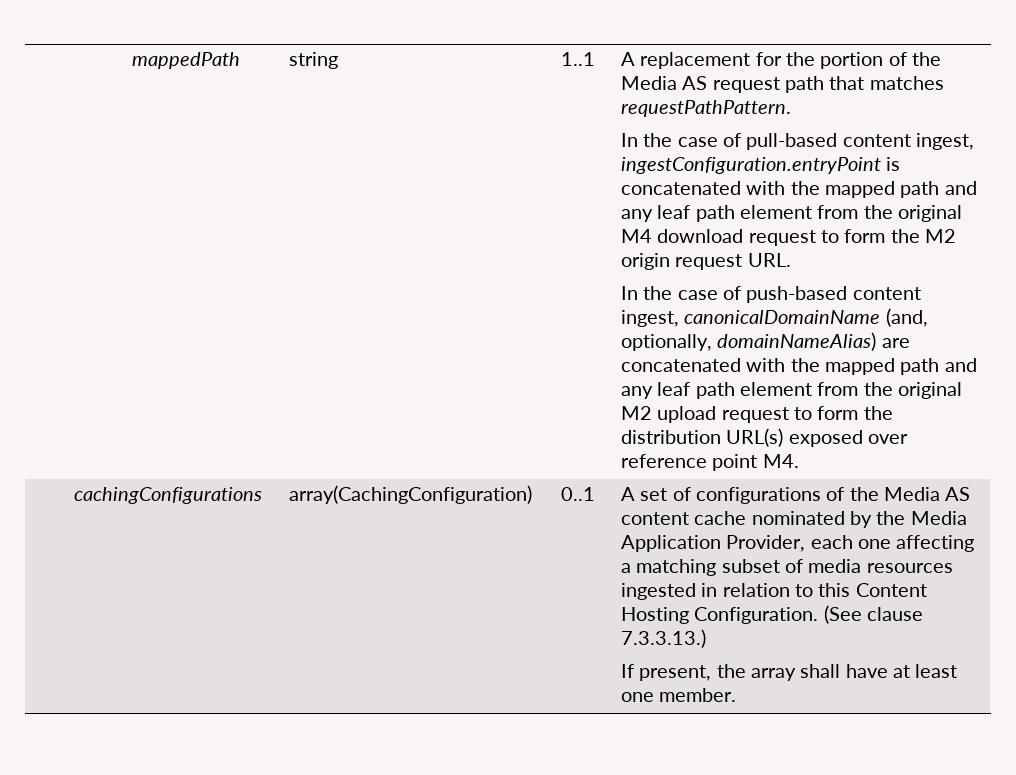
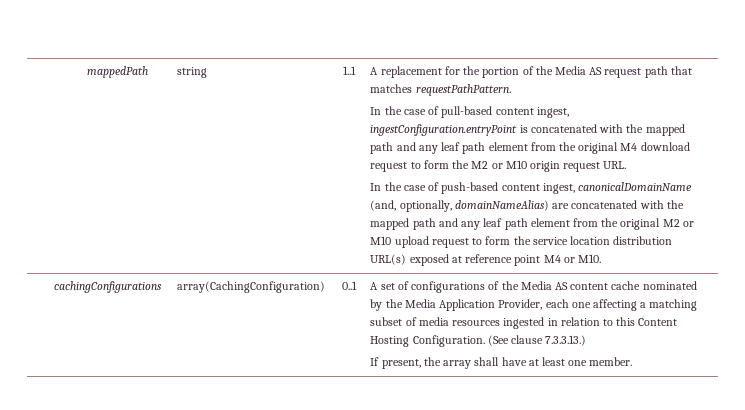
- In the case of pull-based content ingest, ingestConfiguration.entryPoint is concatenated with the mapped path and any leaf path element from the original M4 download request to form the M2 origin request URL.
+ In the case of pull-based content ingest, ingestConfiguration.entryPoint is concatenated with the mapped path and any leaf path element from the original M4 download request to form the M2 or M10 origin request URL.
- In the case of push-based content ingest, canonicalDomainName (and, optionally, domainNameAlias) are concatenated with the mapped path and any leaf path element from the original M2 upload request to form the distribution URL(s) exposed over reference point M4.
+ In the case of push-based content ingest, canonicalDomainName (and, optionally, domainNameAlias) are concatenated with the mapped path and any leaf path element from the original M2 or M10 upload request to form the service location distribution URL(s) exposed at reference point M4 or M10.

